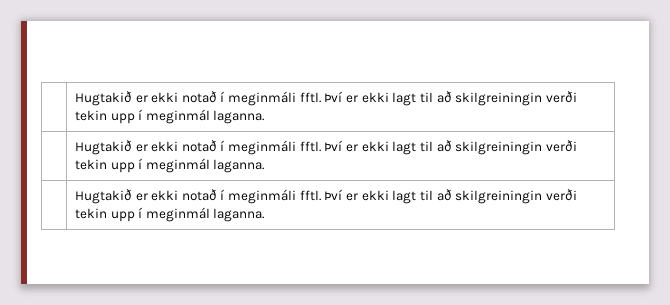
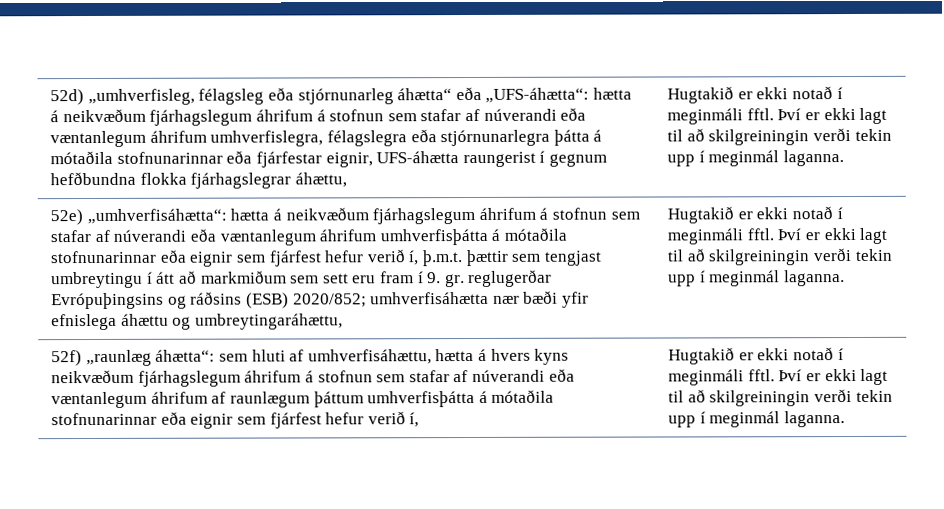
+ 52d) „umhverfisleg, félagsleg eða stjórnunarleg áhætta“ eða „UFS-áhætta“: hætta á neikvæðum fjárhagslegum áhrifum á stofnun sem stafar af núverandi eða væntanlegum áhrifum umhverfislegra, félagslegra eða stjórnunarlegra þátta á mótaðila stofnunarinnar eða fjárfestar eignir, UFS-áhætta raungerist í gegnum hefðbundna flokka fjárhagslegrar áhættu,
+ 52e) „umhverfisáhætta“: hætta á neikvæðum fjárhagslegum áhrifum á stofnun sem stafar af núverandi eða væntanlegum áhrifum umhverfisþátta á mótaðila stofnunarinnar eða eignir sem fjárfest hefur verið í, þ.m.t. þættir sem tengjast umbreytingu í átt að markmiðum sem sett eru fram í 9. gr. reglugerðar Evrópuþingsins og ráðsins (ESB) 2020/852; umhverfisáhætta nær bæði yfir efnislega áhættu og umbreytingaráhættu,
+ 52f) „raunlæg áhætta“: sem hluti af umhverfisáhættu, hætta á hvers kyns neikvæðum fjárhagslegum áhrifum á stofnun sem stafar af núverandi eða væntanlegum áhrifum af raunlægum þáttum umhverfisþátta á mótaðila stofnunarinnar eða eignir sem fjárfest hefur verið í,

